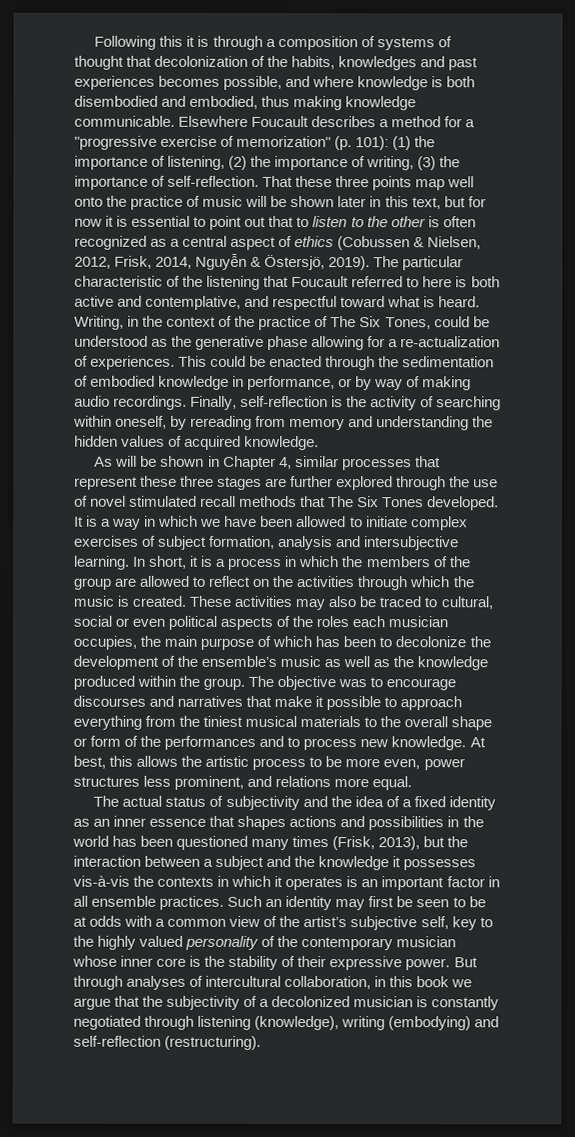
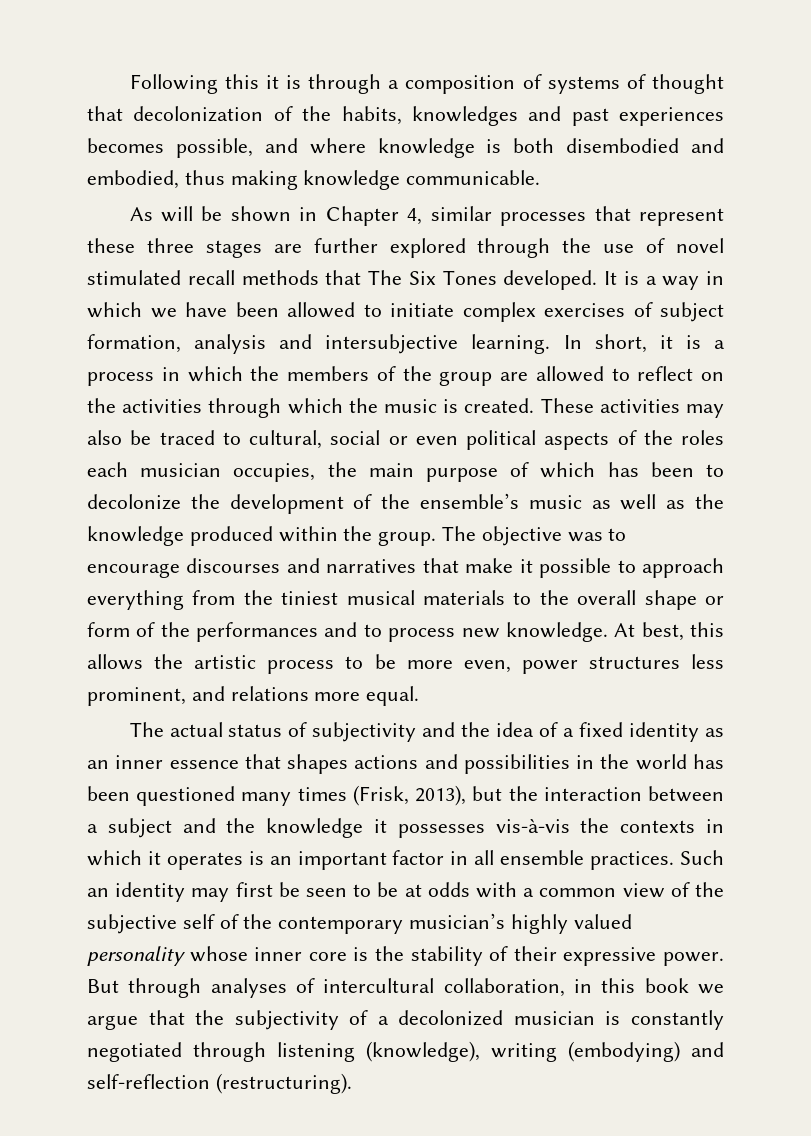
- Elsewhere Foucault describes a method for a "progressive exercise of memorization" (p. 101): (1) the importance of listening, (2) the importance of writing, (3) the importance of self-reflection. That these three points map well onto the practice of music will be shown later in this text, but for now it is essential to point out that to listen to the other is often recognized as a central aspect of ethics (Cobussen & Nielsen, 2012, Frisk, 2014, Nguyễn & Östersjö, 2019). The particular characteristic of the listening that Foucault referred to here is both active and contemplative, and respectful toward what is heard. Writing, in the context of the practice of The Six Tones, could be understood as the generative phase allowing for a re-actualization of experiences. This could be enacted through the sedimentation of embodied knowledge in performance, or by way of making audio recordings. Finally, self-reflection is the activity of searching within oneself, by rereading from memory and understanding the hidden values of acquired knowledge.
- Such an identity may first be seen to be at odds with a common view of the artist’s subjective self, key to the highly valued personality of the contemporary musician whose inner core is the stability of their expressive power.
+ Such an identity may first be seen to be at odds with a common view of the subjective self of the contemporary musician’s highly valued personality whose inner core is the stability of their expressive power.

